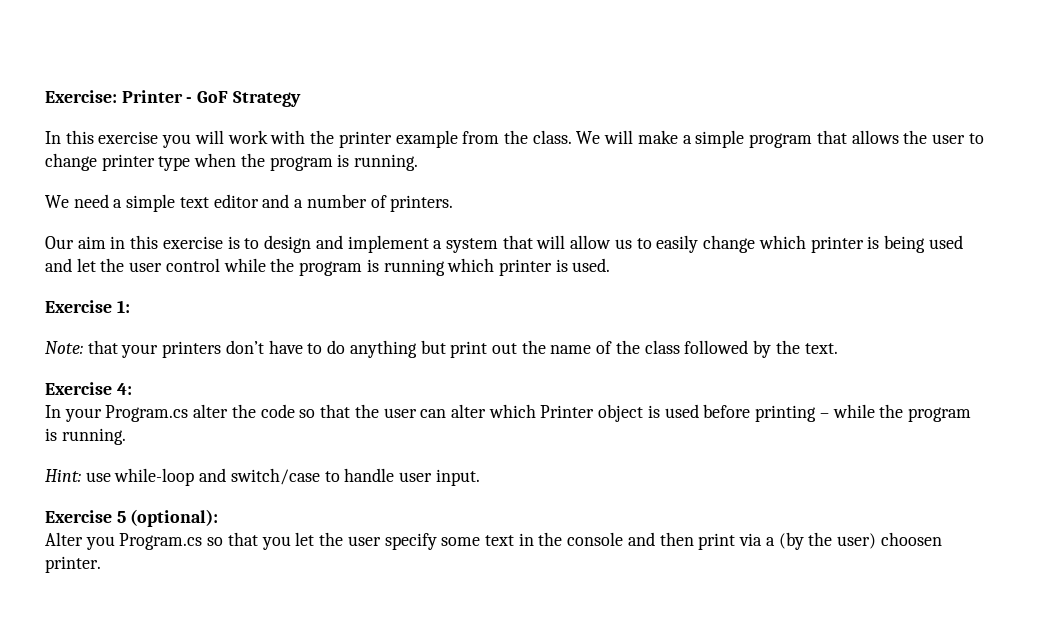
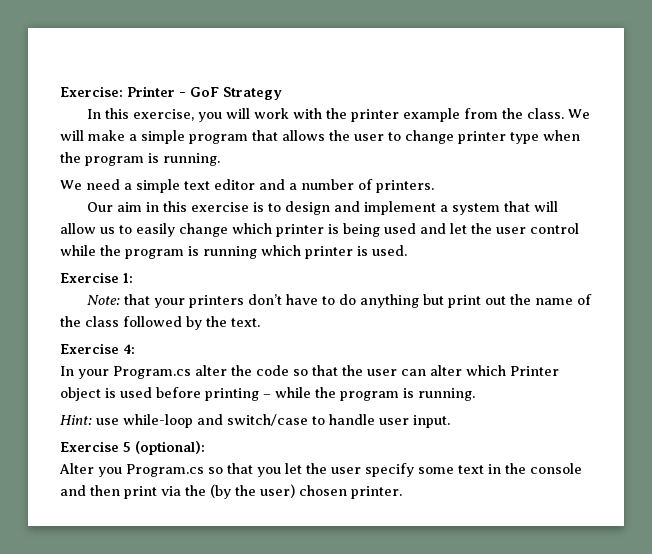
- In this exercise you will work with the printer example from the class.
+ In this exercise, you will work with the printer example from the class.
- Alter you Program.cs so that you let the user specify some text in the console and then print via a (by the user) choosen printer.
+ Alter you Program.cs so that you let the user specify some text in the console and then print via the (by the user) chosen printer.

